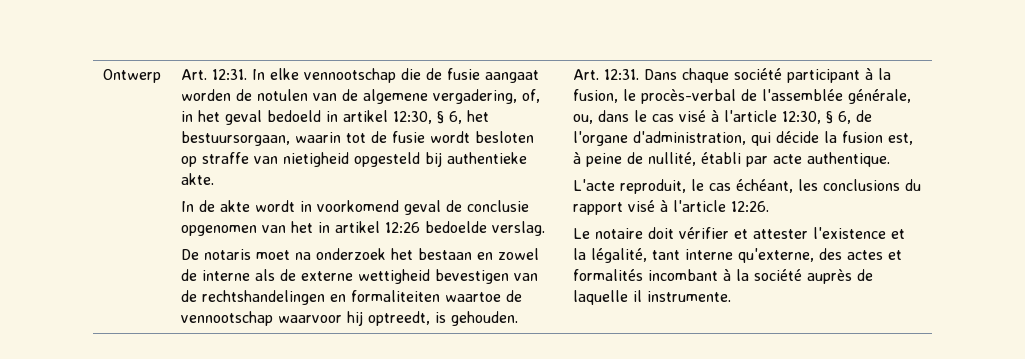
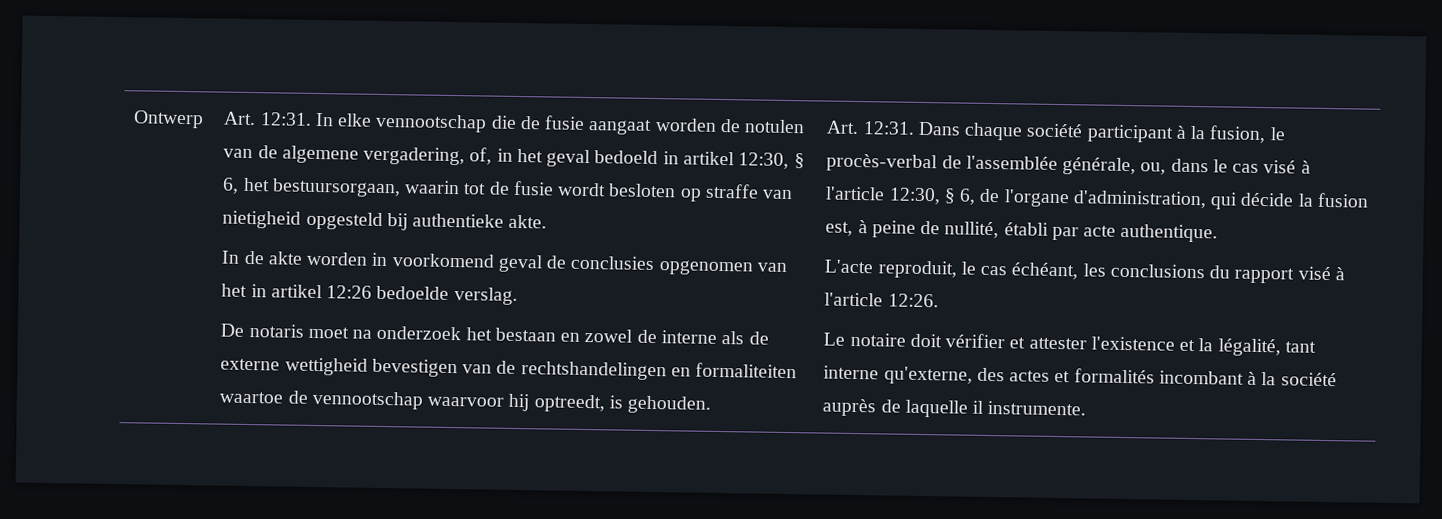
- In de akte wordt in voorkomend geval de conclusie opgenomen van het in artikel 12:26 bedoelde verslag.
+ In de akte worden in voorkomend geval de conclusies opgenomen van het in artikel 12:26 bedoelde verslag.

